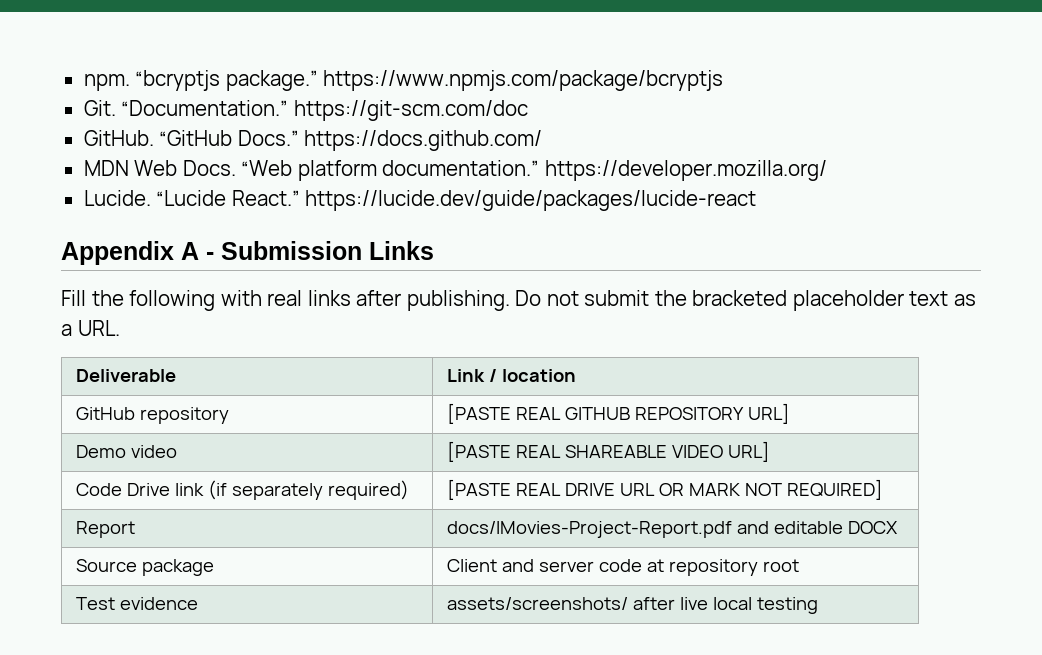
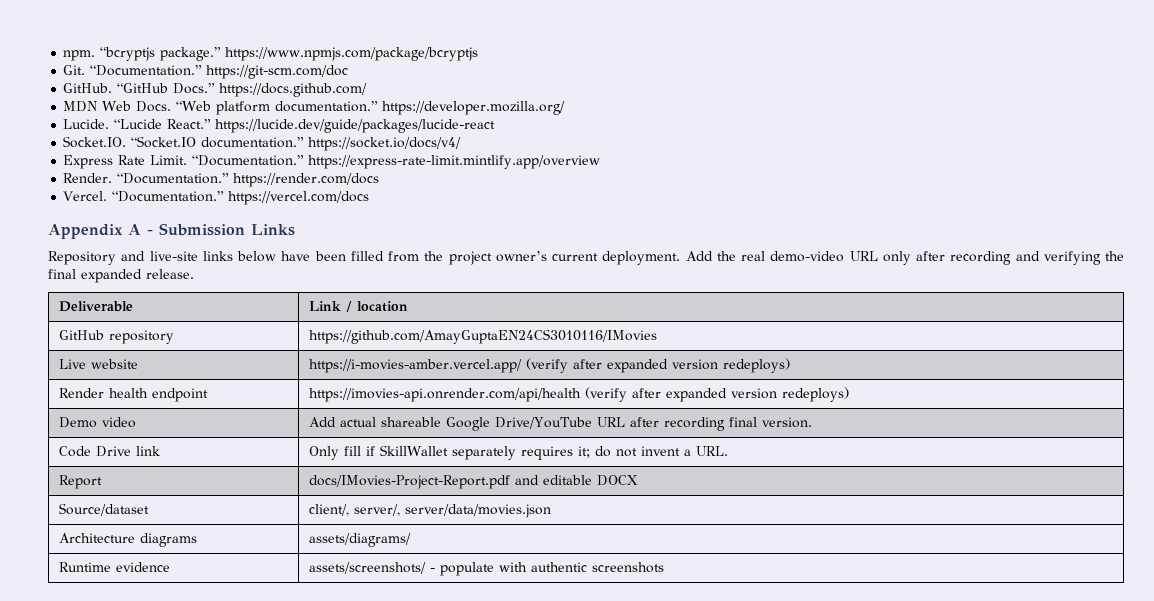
+ Socket.IO. “Socket.IO documentation.” https://socket.io/docs/v4/
+ Express Rate Limit. “Documentation.” https://express-rate-limit.mintlify.app/overview
+ Render. “Documentation.” https://render.com/docs
+ Vercel. “Documentation.” https://vercel.com/docs
- Fill the following with real links after publishing. Do not submit the bracketed placeholder text as a URL.
+ Repository and live-site links below have been filled from the project owner’s current deployment. Add the real demo-video URL only after recording and verifying the final expanded release.
- GitHub repository | [PASTE REAL GITHUB REPOSITORY URL]
- Demo video | [PASTE REAL SHAREABLE VIDEO URL]
- Code Drive link (if separately required) | [PASTE REAL DRIVE URL OR MARK NOT REQUIRED]
+ GitHub repository | https://github.com/AmayGuptaEN24CS3010116/IMovies
+ Live website | https://i-movies-amber.vercel.app/ (verify after expanded version redeploys)
+ Render health endpoint | https://imovies-api.onrender.com/api/health (verify after expanded version redeploys)
+ Demo video | Add actual shareable Google Drive/YouTube URL after recording final version.
+ Code Drive link | Only fill if SkillWallet separately requires it; do not invent a URL.
- Source package | Client and server code at repository root
- Test evidence | assets/screenshots/ after live local testing
+ Source/dataset | client/, server/, server/data/movies.json
+ Architecture diagrams | assets/diagrams/
+ Runtime evidence | assets/screenshots/ - populate with authentic screenshots

